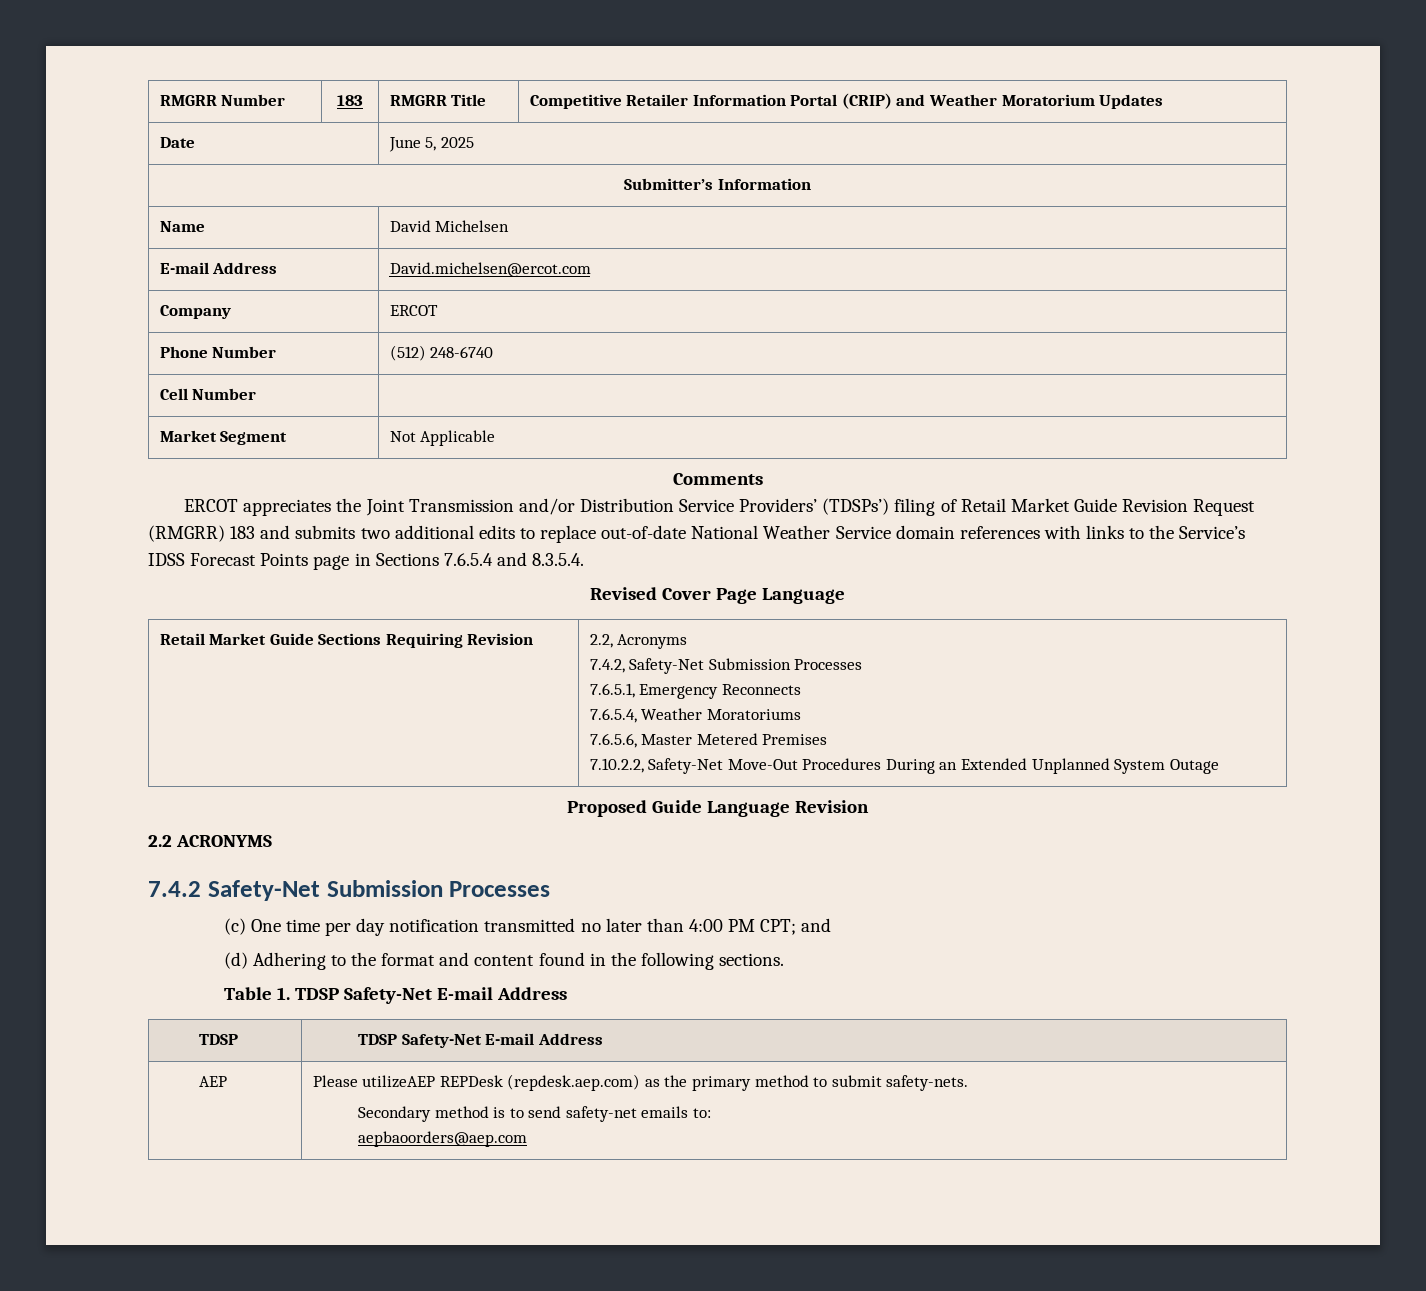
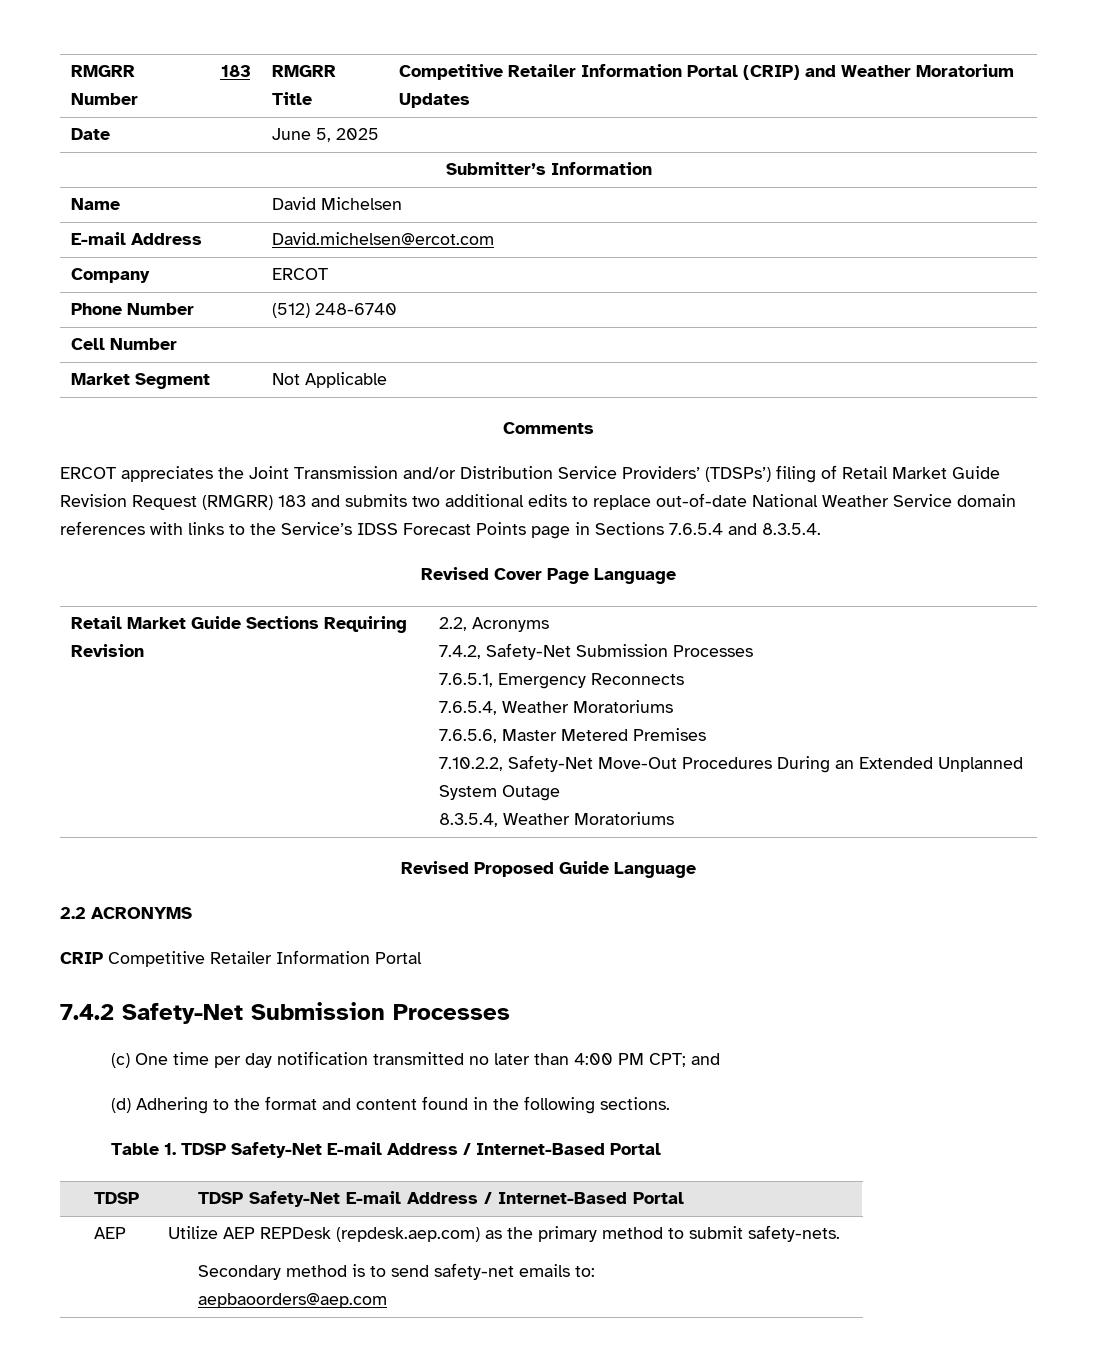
  Retail Market Guide Sections Requiring Revision | 2.2, Acronyms
  7.4.2, Safety-Net Submission Processes
  7.6.5.1, Emergency Reconnects
  7.6.5.4, Weather Moratoriums
  7.6.5.6, Master Metered Premises
  7.10.2.2, Safety-Net Move-Out Procedures During an Extended Unplanned System Outage
- Proposed Guide Language Revision
+ 8.3.5.4, Weather Moratoriums
+ Revised Proposed Guide Language
+ CRIP Competitive Retailer Information Portal
- Table 1. TDSP Safety-Net E-mail Address
+ Table 1. TDSP Safety-Net E-mail Address / Internet-Based Portal
- TDSP | TDSP Safety-Net E-mail Address
+ TDSP | TDSP Safety-Net E-mail Address / Internet-Based Portal
- AEP | Please utilizeAEP REPDesk (repdesk.aep.com) as the primary method to submit safety-nets.
+ AEP | Utilize AEP REPDesk (repdesk.aep.com) as the primary method to submit safety-nets.

